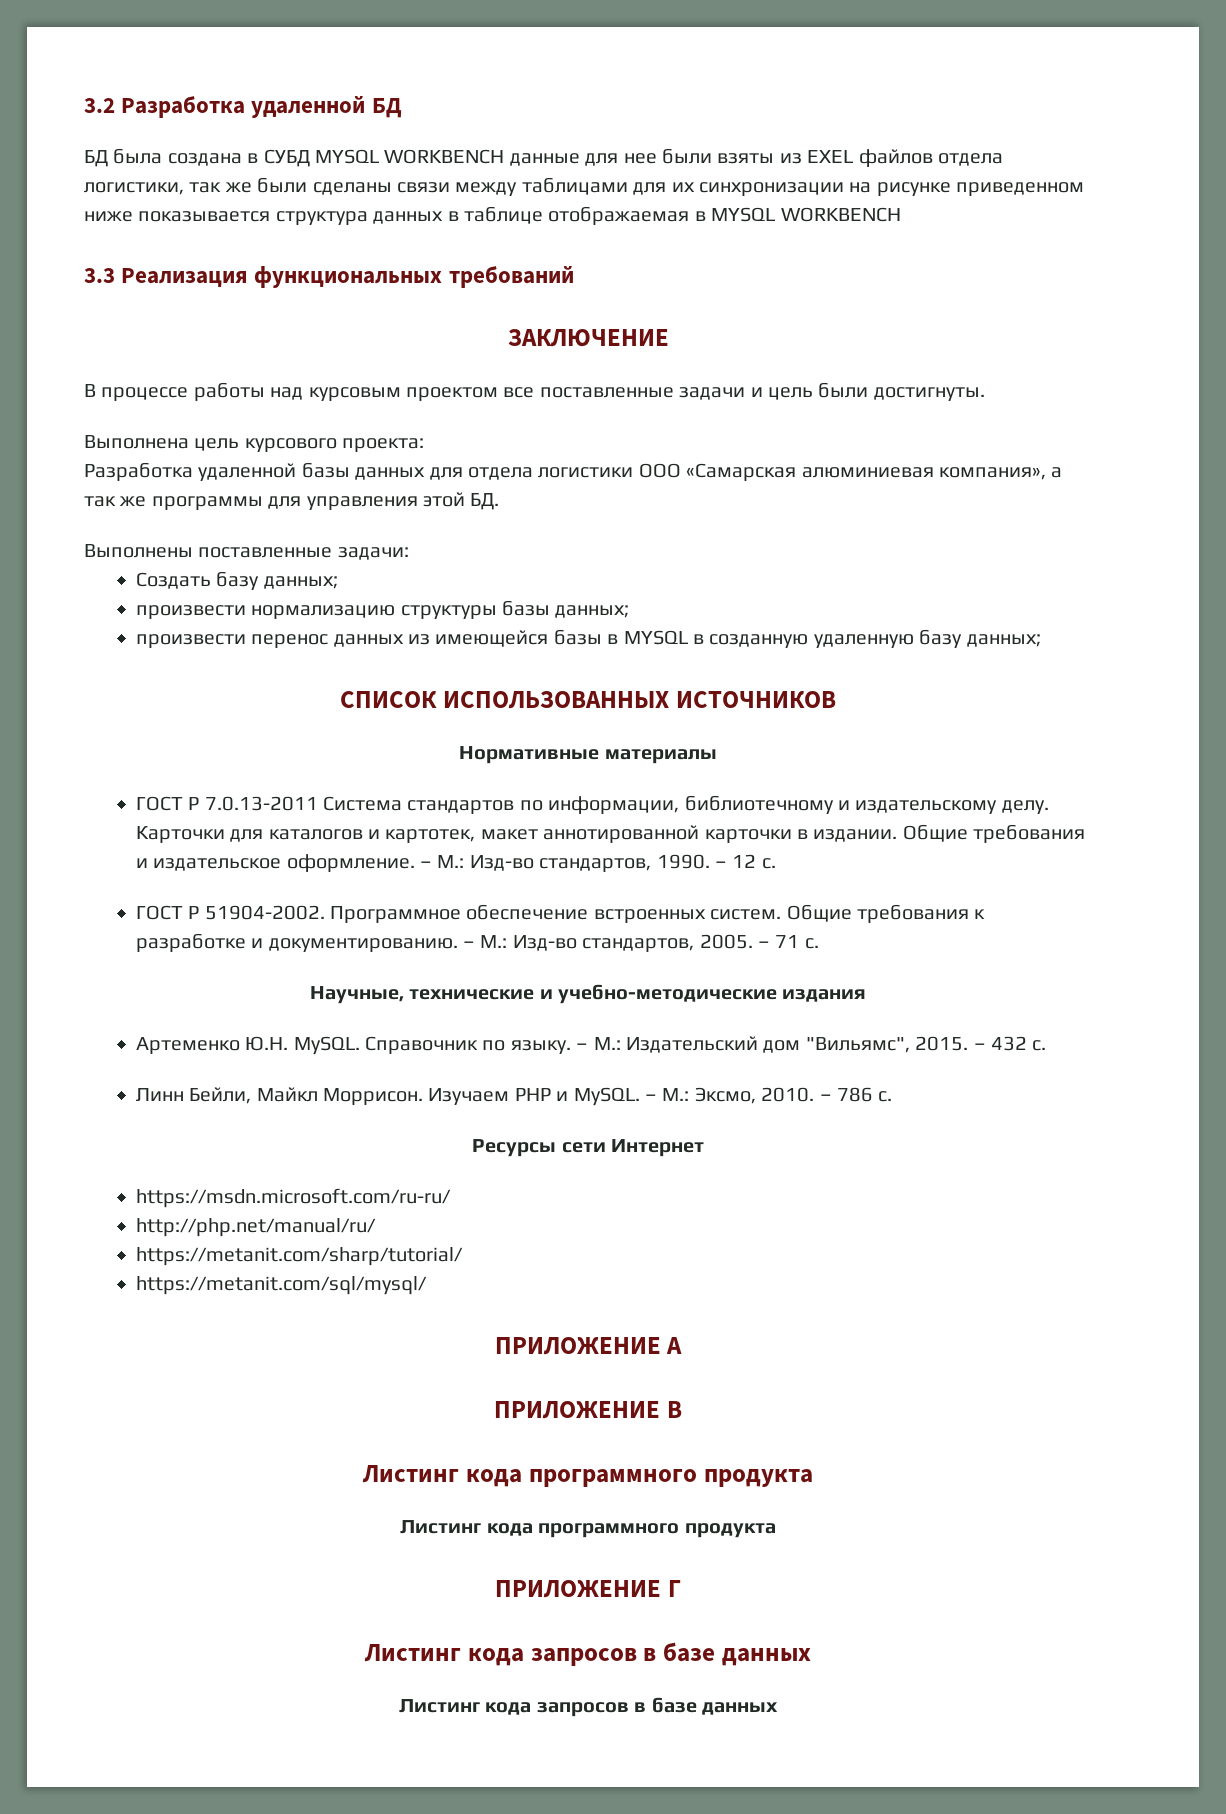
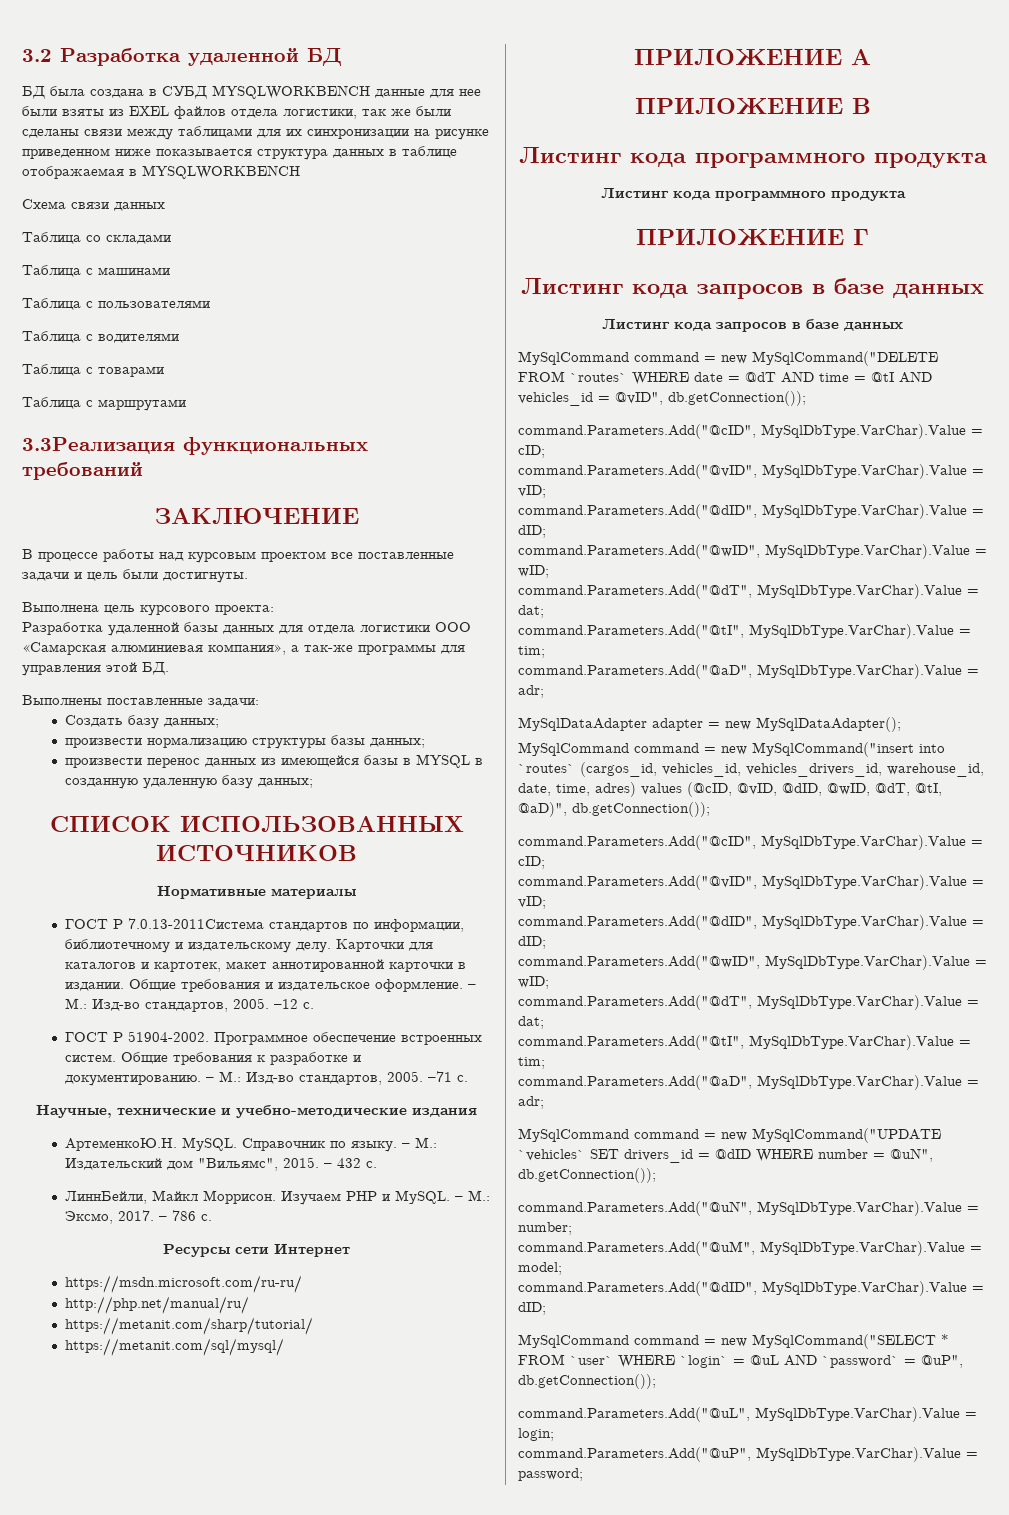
- БД была создана в СУБД MYSQL WORKBENCH данные для нее были взяты из EXEL файлов отдела логистики, так же были сделаны связи между таблицами для их синхронизации на рисунке приведенном ниже показывается структура данных в таблице отображаемая в MYSQL WORKBENCH
- 3.3 Реализация функциональных требований
+ БД была создана в СУБД MYSQLWORKBENCH данные для нее были взяты из EXEL файлов отдела логистики, так же были сделаны связи между таблицами для их синхронизации на рисунке приведенном ниже показывается структура данных в таблице отображаемая в MYSQLWORKBENCH
+ Схема связи данных
+ Таблица со складами
+ Таблица с машинами
+ Таблица с пользователями
+ Таблица с водителями
+ Таблица с товарами
+ Таблица с маршрутами
+ 3.3Реализация функциональных требований
- Разработка удаленной базы данных для отдела логистики ООО «Самарская алюминиевая компания», а так же программы для управления этой БД.
+ Разработка удаленной базы данных для отдела логистики ООО «Самарская алюминиевая компания», а так-же программы для управления этой БД.
- ГОСТ Р 7.0.13-2011 Система стандартов по информации, библиотечному и издательскому делу.
+ ГОСТ Р 7.0.13-2011Система стандартов по информации, библиотечному и издательскому делу.
- – М.: Изд-во стандартов, 1990. – 12 с.
+ – М.: Изд-во стандартов, 2005. –12 с.
- – 71 с.
+ –71 с.
- Артеменко Ю.Н. MySQL.
+ АртеменкоЮ.Н. MySQL.
- Линн Бейли, Майкл Моррисон.
+ ЛиннБейли, Майкл Моррисон.
- – М.: Эксмо, 2010.
+ – М.: Эксмо, 2017.
+ MySqlCommand command = new MySqlCommand("DELETE FROM `routes` WHERE date = @dT AND time = @tI AND vehicles_id = @vID", db.getConnection());
+ command.Parameters.Add("@cID", MySqlDbType.VarChar).Value = cID;
+ command.Parameters.Add("@vID", MySqlDbType.VarChar).Value = vID;
+ command.Parameters.Add("@dID", MySqlDbType.VarChar).Value = dID;
+ command.Parameters.Add("@wID", MySqlDbType.VarChar).Value = wID;
+ command.Parameters.Add("@dT", MySqlDbType.VarChar).Value = dat;
+ command.Parameters.Add("@tI", MySqlDbType.VarChar).Value = tim;
+ command.Parameters.Add("@aD", MySqlDbType.VarChar).Value = adr;
+ MySqlDataAdapter adapter = new MySqlDataAdapter();
+ MySqlCommand command = new MySqlCommand("insert into `routes` (cargos_id, vehicles_id, vehicles_drivers_id, warehouse_id, date, time, adres) values (@cID, @vID, @dID, @wID, @dT, @tI, @aD)", db.getConnection());
+ command.Parameters.Add("@cID", MySqlDbType.VarChar).Value = cID;
+ command.Parameters.Add("@vID", MySqlDbType.VarChar).Value = vID;
+ command.Parameters.Add("@dID", MySqlDbType.VarChar).Value = dID;
+ command.Parameters.Add("@wID", MySqlDbType.VarChar).Value = wID;
+ command.Parameters.Add("@dT", MySqlDbType.VarChar).Value = dat;
+ command.Parameters.Add("@tI", MySqlDbType.VarChar).Value = tim;
+ command.Parameters.Add("@aD", MySqlDbType.VarChar).Value = adr;
+ MySqlCommand command = new MySqlCommand("UPDATE `vehicles` SET drivers_id = @dID WHERE number = @uN", db.getConnection());
+ command.Parameters.Add("@uN", MySqlDbType.VarChar).Value = number;
+ command.Parameters.Add("@uM", MySqlDbType.VarChar).Value = model;
+ command.Parameters.Add("@dID", MySqlDbType.VarChar).Value = dID;
+ MySqlCommand command = new MySqlCommand("SELECT * FROM `user` WHERE `login` = @uL AND `password` = @uP", db.getConnection());
+ command.Parameters.Add("@uL", MySqlDbType.VarChar).Value = login;
+ command.Parameters.Add("@uP", MySqlDbType.VarChar).Value = password;

